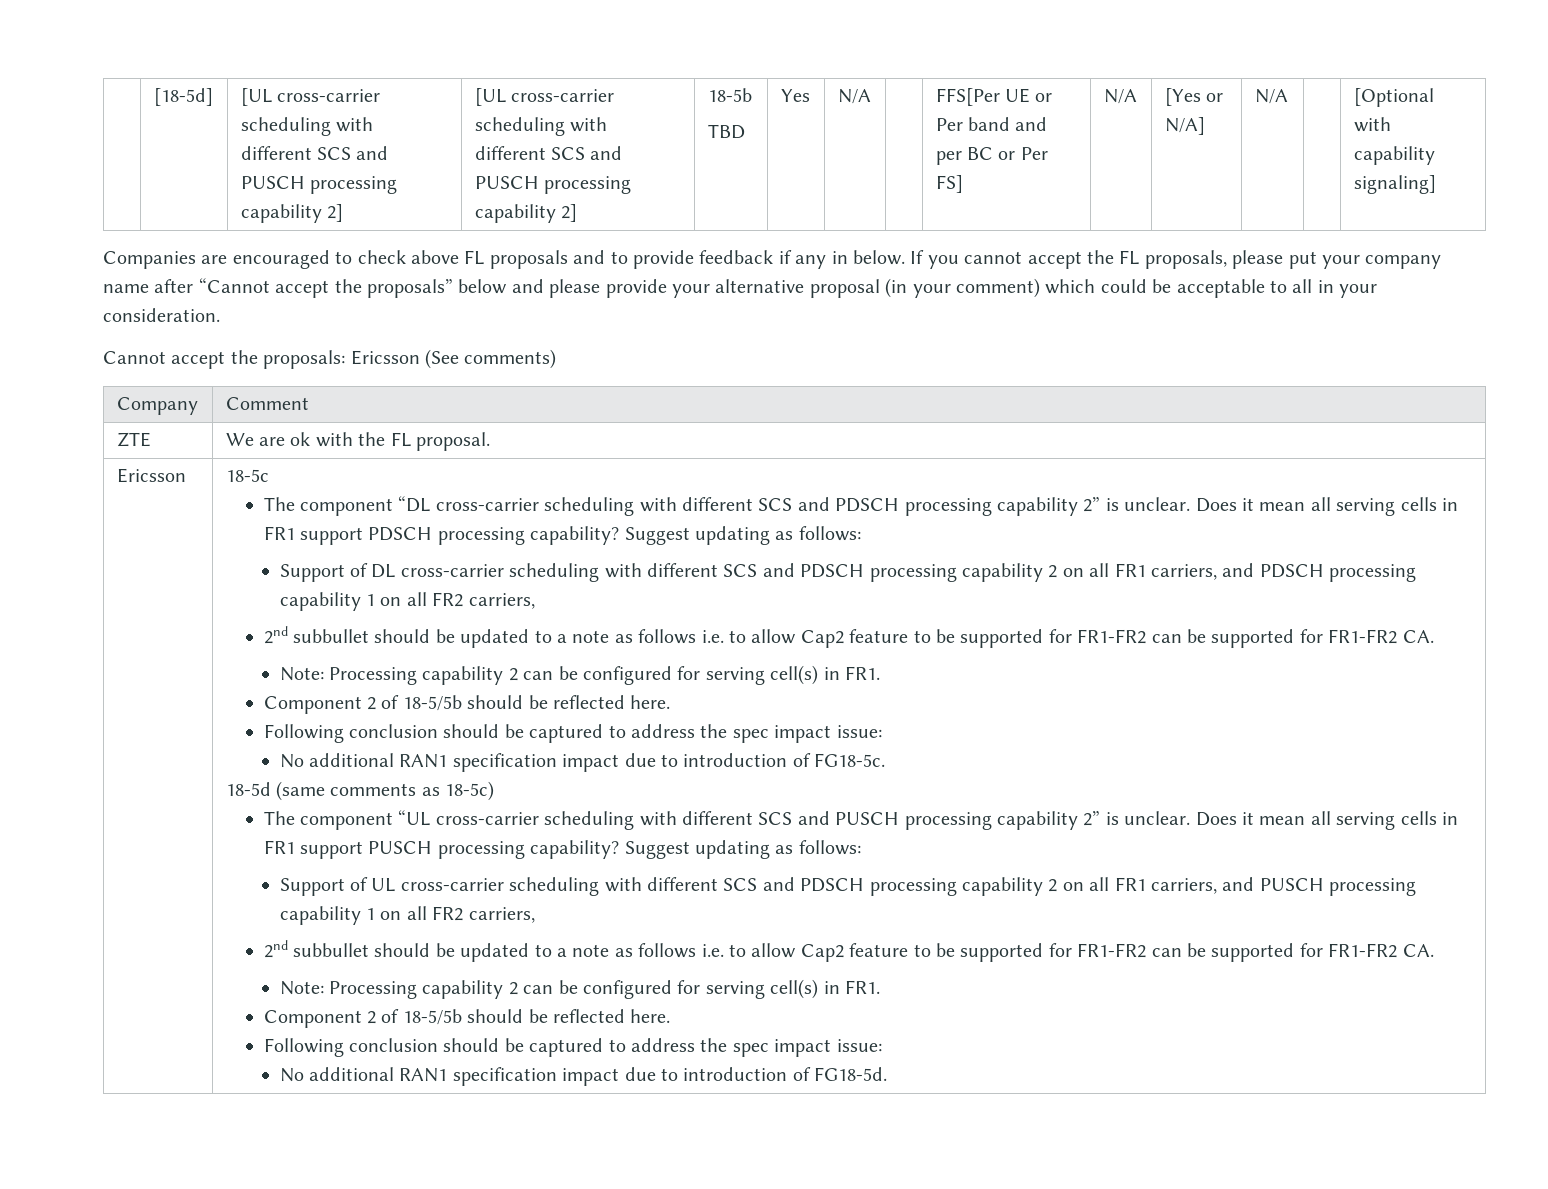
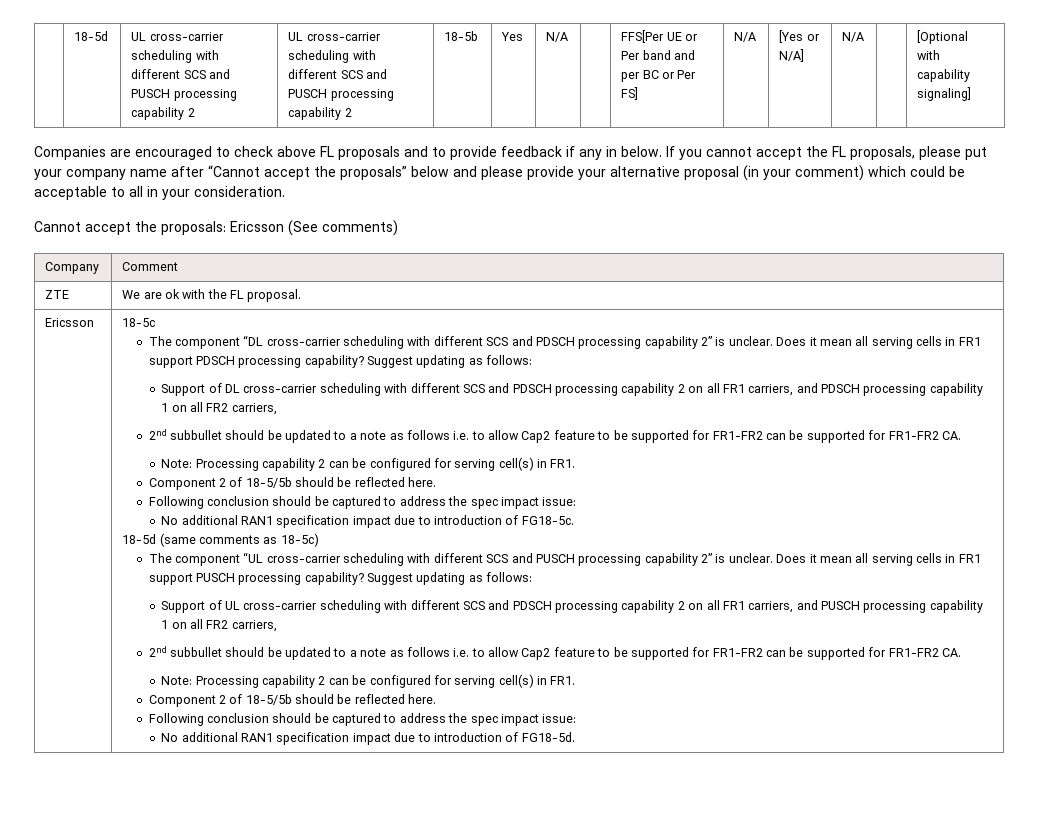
- [18-5d] | [UL cross-carrier scheduling with different SCS and PUSCH processing capability 2] | [UL cross-carrier scheduling with different SCS and PUSCH processing capability 2]
+ 18-5d | UL cross-carrier scheduling with different SCS and PUSCH processing capability 2 | UL cross-carrier scheduling with different SCS and PUSCH processing capability 2
- TBD

